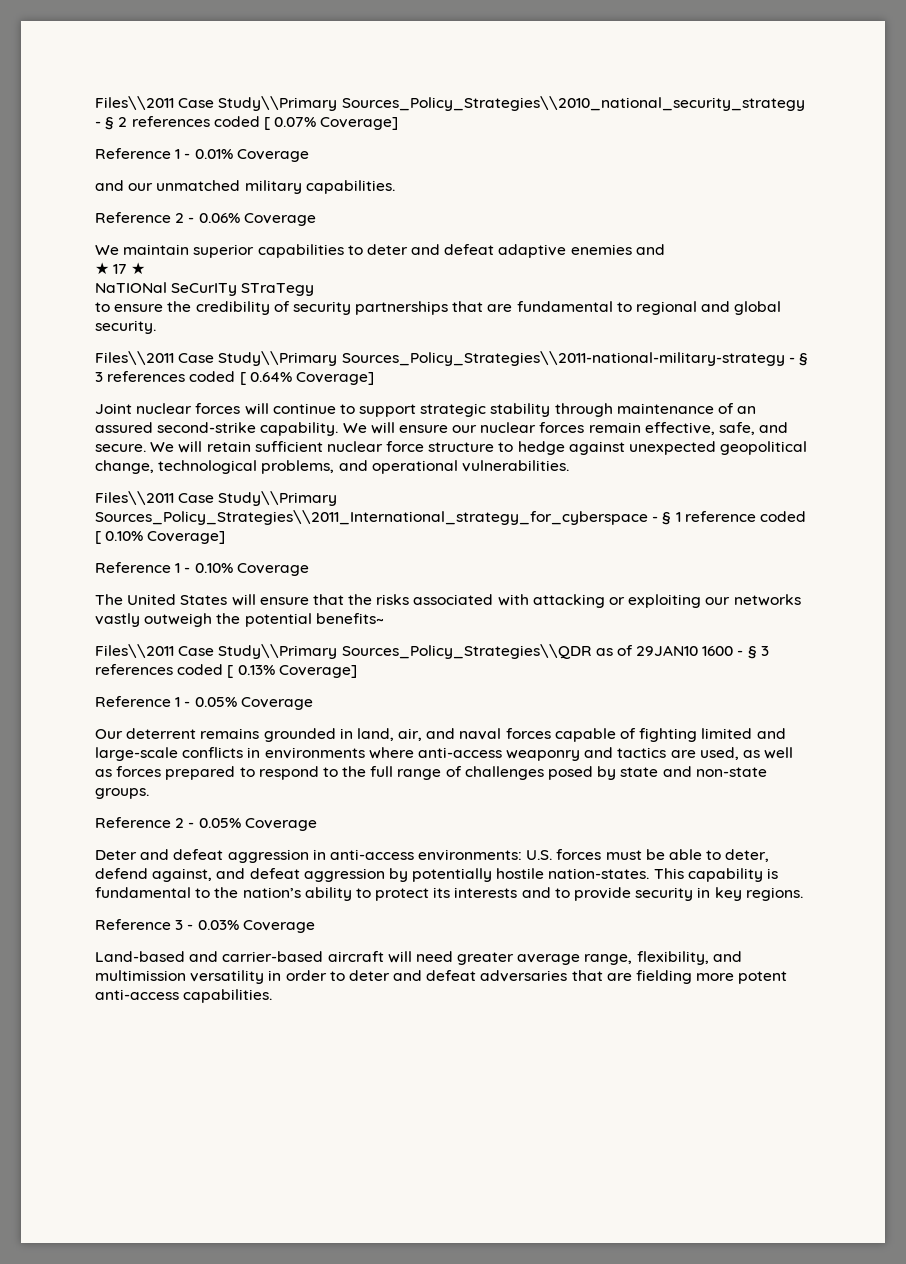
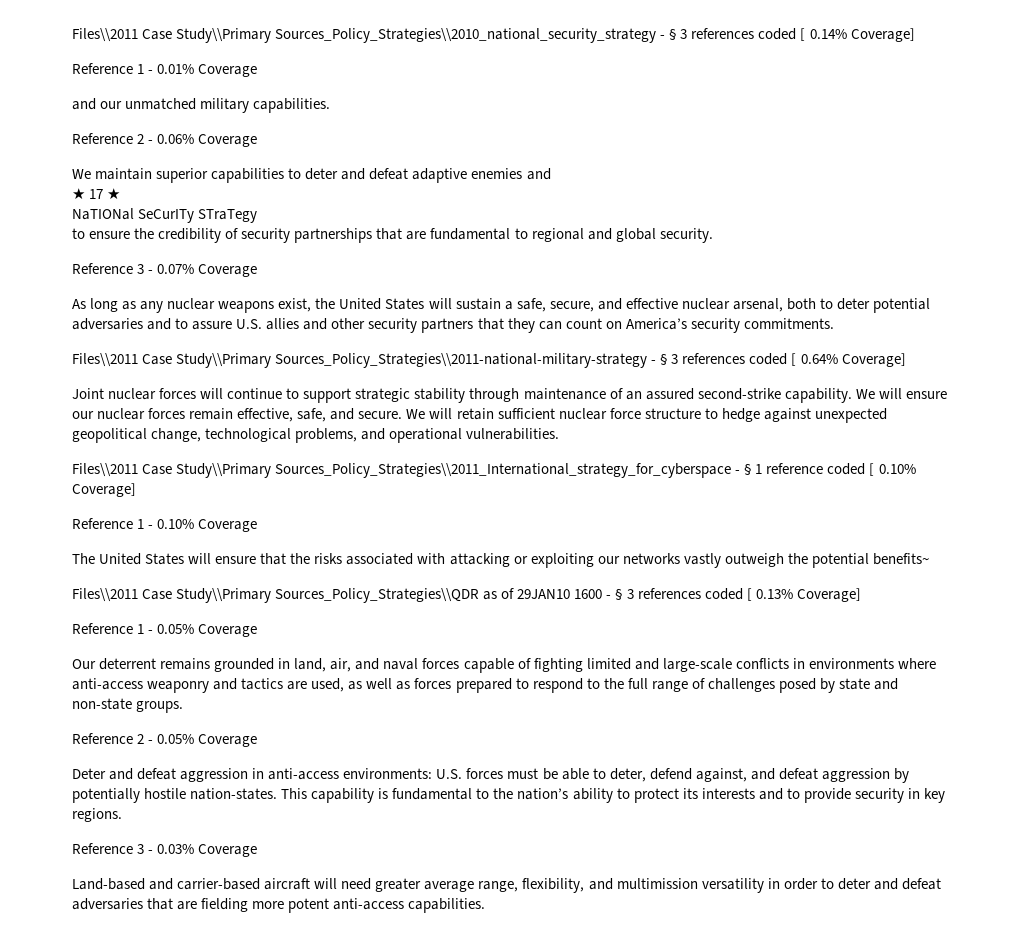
- Files\\2011 Case Study\\Primary Sources_Policy_Strategies\\2010_national_security_strategy - § 2 references coded [ 0.07% Coverage]
+ Files\\2011 Case Study\\Primary Sources_Policy_Strategies\\2010_national_security_strategy - § 3 references coded [ 0.14% Coverage]
+ Reference 3 - 0.07% Coverage
+ As long as any nuclear weapons exist, the United States will sustain a safe, secure, and effective nuclear arsenal, both to deter potential adversaries and to assure U.S. allies and other security partners that they can count on America’s security commitments.

